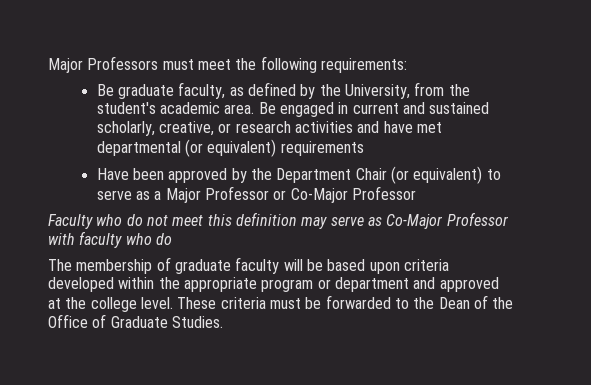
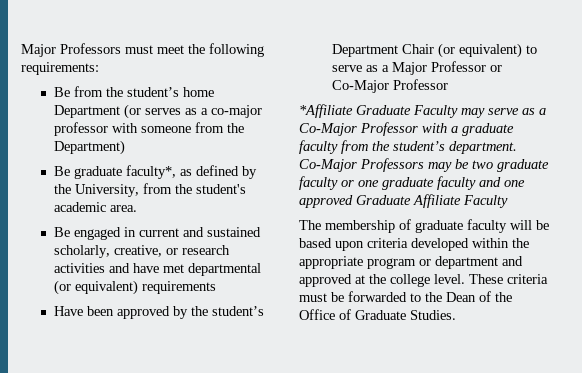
+ Be from the student’s home Department (or serves as a co-major professor with someone from the Department)
- Be graduate faculty, as defined by the University, from the student's academic area. Be engaged in current and sustained scholarly, creative, or research activities and have met departmental (or equivalent) requirements
+ Be graduate faculty*, as defined by the University, from the student's academic area.
+ Be engaged in current and sustained scholarly, creative, or research activities and have met departmental (or equivalent) requirements
- Have been approved by the Department Chair (or equivalent) to serve as a Major Professor or Co-Major Professor
+ Have been approved by the student’s Department Chair (or equivalent) to serve as a Major Professor or Co-Major Professor
- Faculty who do not meet this definition may serve as Co-Major Professor with faculty who do
+ *Affiliate Graduate Faculty may serve as a Co-Major Professor with a graduate faculty from the student’s department. Co-Major Professors may be two graduate faculty or one graduate faculty and one approved Graduate Affiliate Faculty

